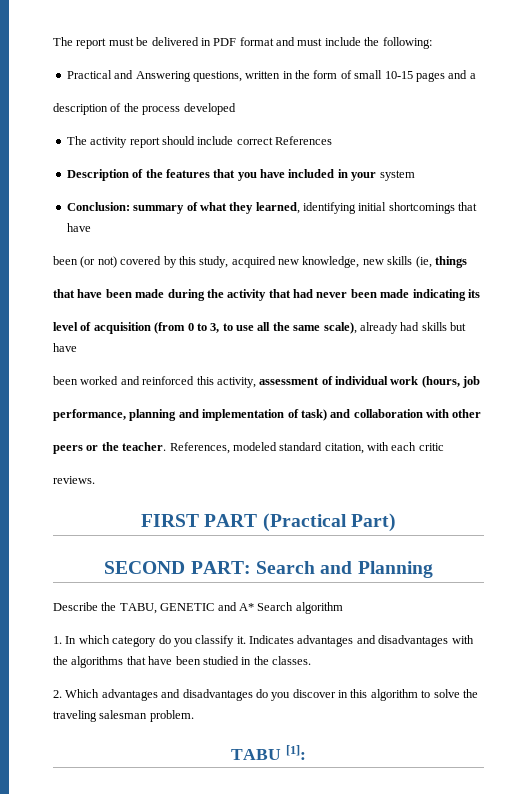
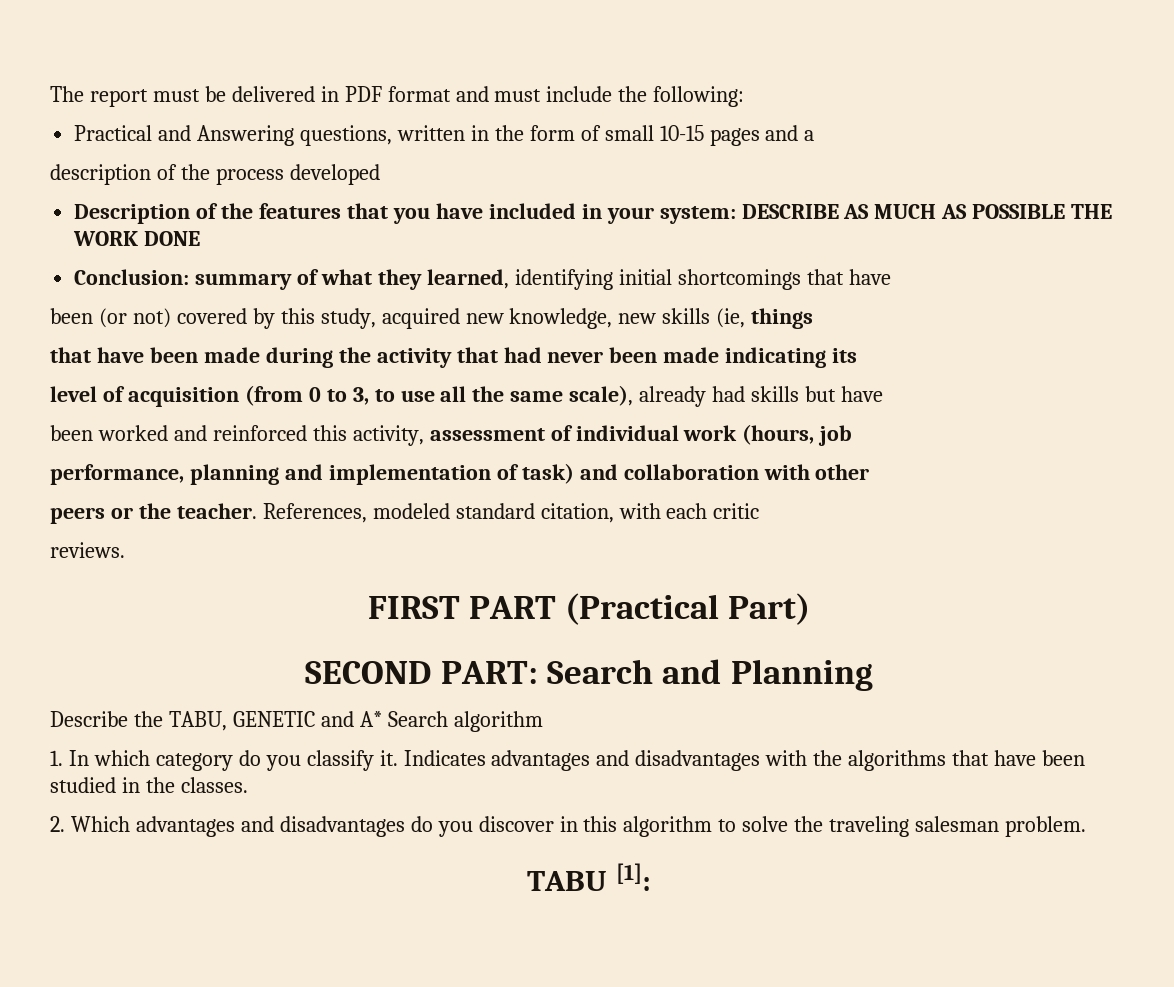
- The activity report should include correct References
- Description of the features that you have included in your system
+ Description of the features that you have included in your system: DESCRIBE AS MUCH AS POSSIBLE THE WORK DONE

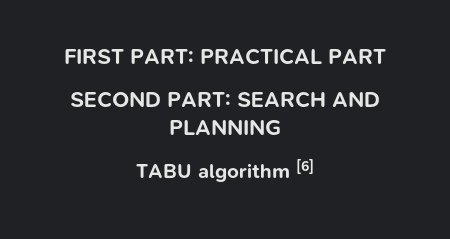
- The report must be delivered in PDF format and must include the following:
- Practical and Answering questions, written in the form of small 10-15 pages and a
- description of the process developed
- Description of the features that you have included in your system: DESCRIBE AS MUCH AS POSSIBLE THE WORK DONE
- Conclusion: summary of what they learned, identifying initial shortcomings that have
- been (or not) covered by this study, acquired new knowledge, new skills (ie, things
- that have been made during the activity that had never been made indicating its
- level of acquisition (from 0 to 3, to use all the same scale), already had skills but have
- been worked and reinforced this activity, assessment of individual work (hours, job
- performance, planning and implementation of task) and collaboration with other
- peers or the teacher. References, modeled standard citation, with each critic
- reviews.
- FIRST PART (Practical Part)
+ FIRST PART: PRACTICAL PART
- SECOND PART: Search and Planning
- Describe the TABU, GENETIC and A* Search algorithm
- 1. In which category do you classify it. Indicates advantages and disadvantages with the algorithms that have been studied in the classes.
- 2. Which advantages and disadvantages do you discover in this algorithm to solve the traveling salesman problem.
+ SECOND PART: SEARCH AND PLANNING
- TABU [1]:
+ TABU algorithm [6]

